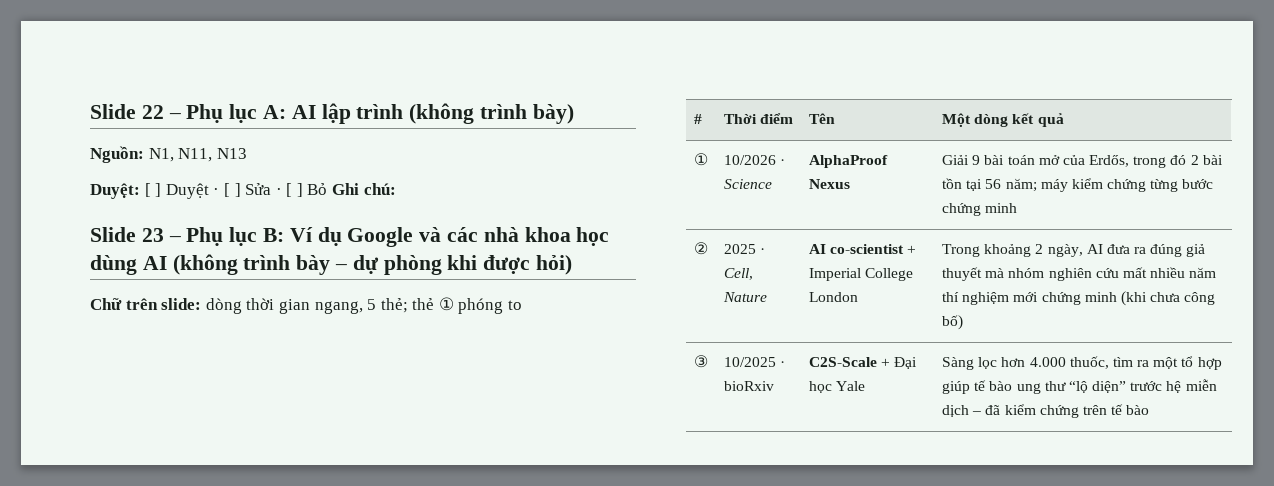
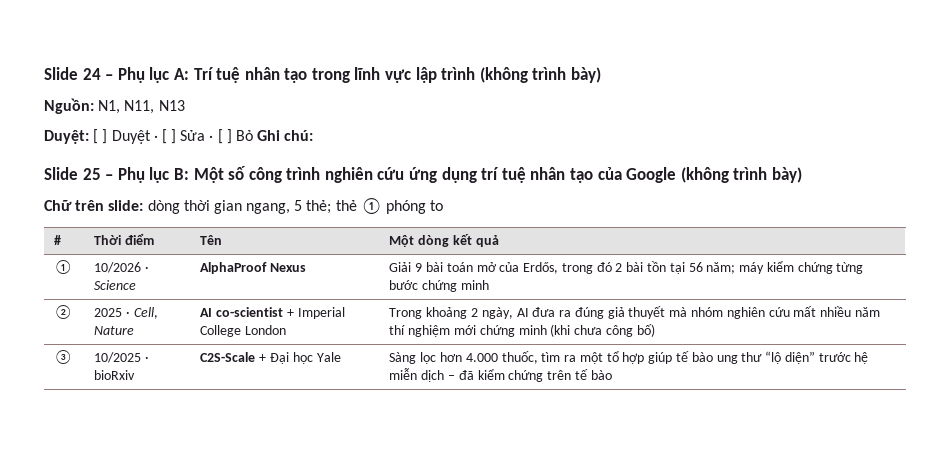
- Slide 22 – Phụ lục A: AI lập trình (không trình bày)
+ Slide 24 – Phụ lục A: Trí tuệ nhân tạo trong lĩnh vực lập trình (không trình bày)
- Slide 23 – Phụ lục B: Ví dụ Google và các nhà khoa học dùng AI (không trình bày – dự phòng khi được hỏi)
+ Slide 25 – Phụ lục B: Một số công trình nghiên cứu ứng dụng trí tuệ nhân tạo của Google (không trình bày)

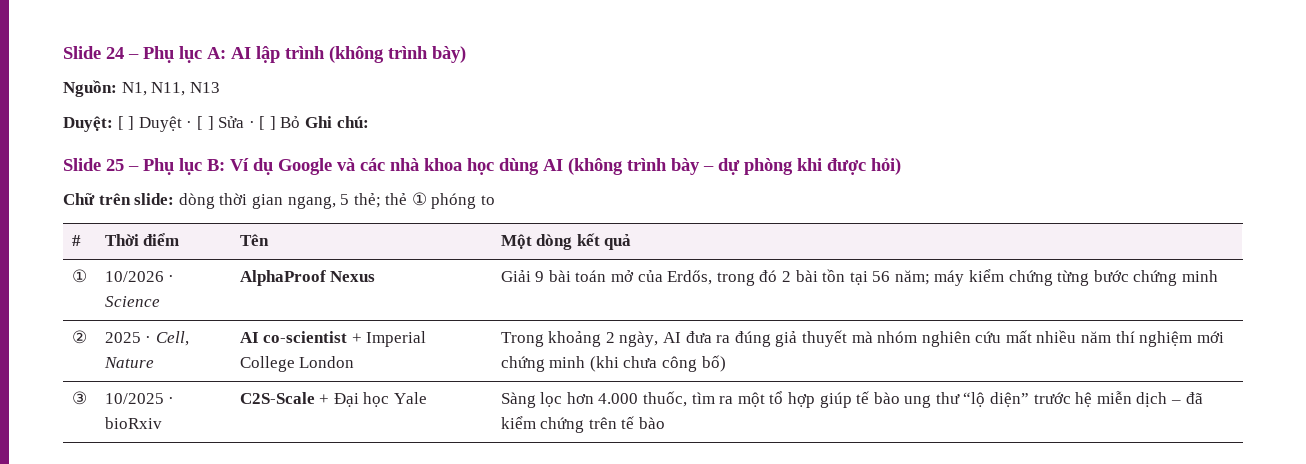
- Slide 24 – Phụ lục A: Trí tuệ nhân tạo trong lĩnh vực lập trình (không trình bày)
+ Slide 24 – Phụ lục A: AI lập trình (không trình bày)
- Slide 25 – Phụ lục B: Một số công trình nghiên cứu ứng dụng trí tuệ nhân tạo của Google (không trình bày)
+ Slide 25 – Phụ lục B: Ví dụ Google và các nhà khoa học dùng AI (không trình bày – dự phòng khi được hỏi)

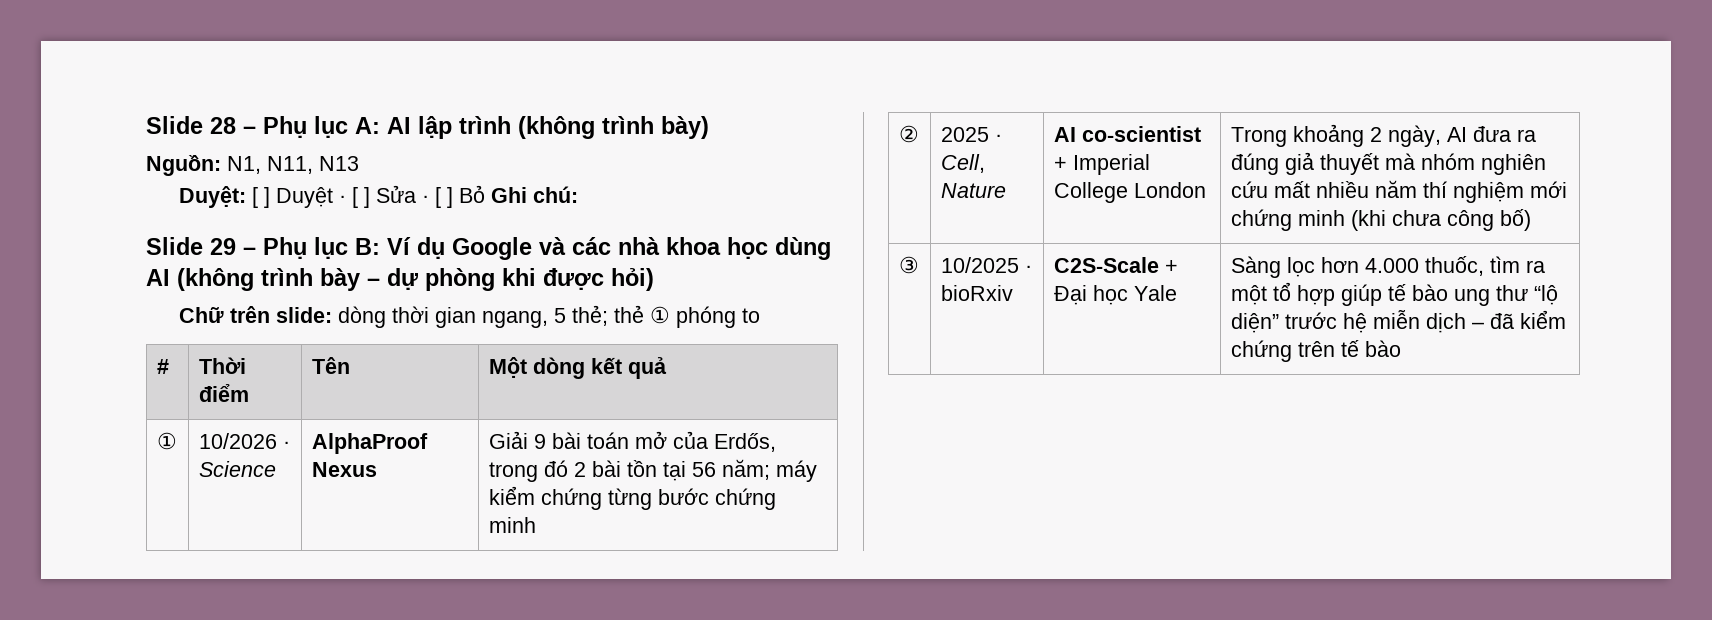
- Slide 24 – Phụ lục A: AI lập trình (không trình bày)
+ Slide 28 – Phụ lục A: AI lập trình (không trình bày)
- Slide 25 – Phụ lục B: Ví dụ Google và các nhà khoa học dùng AI (không trình bày – dự phòng khi được hỏi)
+ Slide 29 – Phụ lục B: Ví dụ Google và các nhà khoa học dùng AI (không trình bày – dự phòng khi được hỏi)

